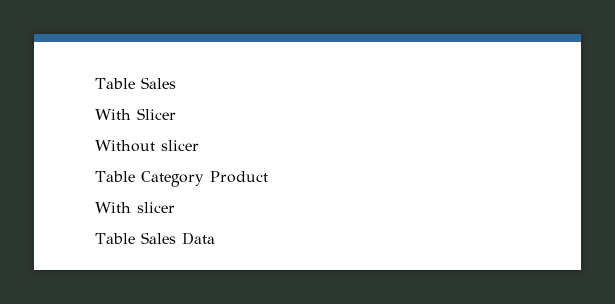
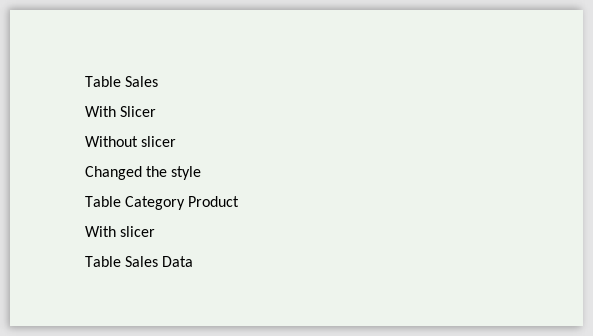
+ Changed the style

